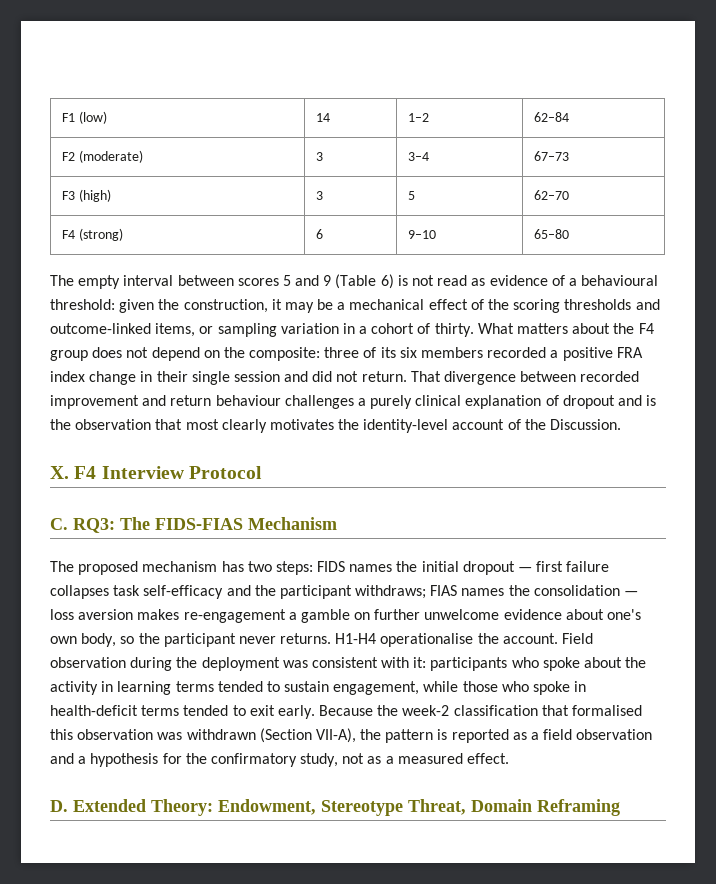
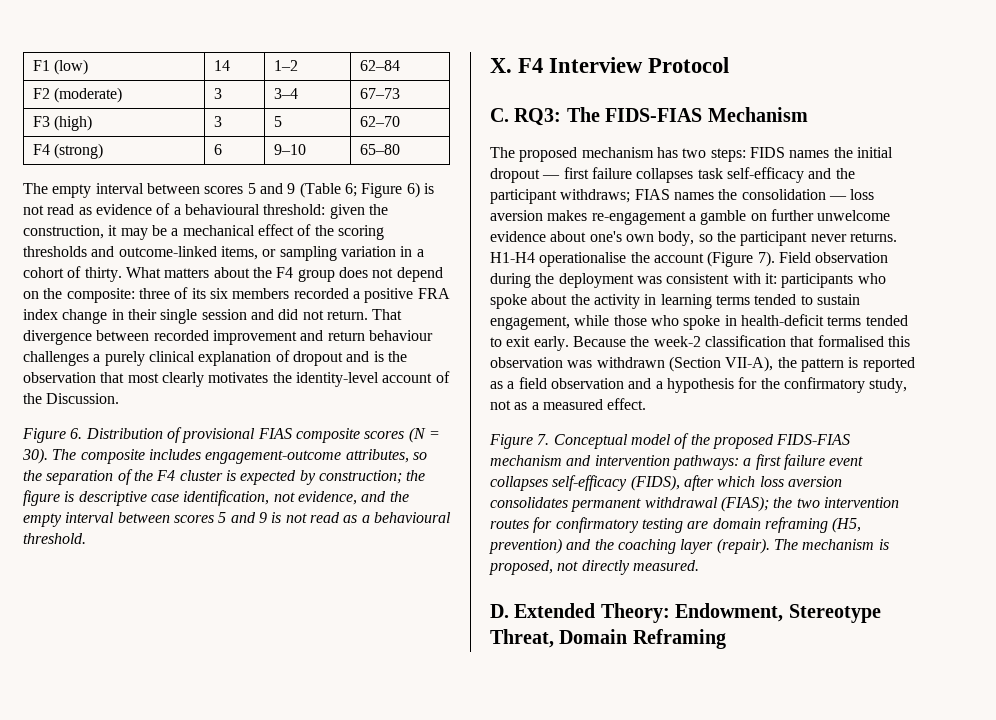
- The empty interval between scores 5 and 9 (Table 6) is not read as evidence of a behavioural threshold: given the construction, it may be a mechanical effect of the scoring thresholds and outcome-linked items, or sampling variation in a cohort of thirty.
+ The empty interval between scores 5 and 9 (Table 6; Figure 6) is not read as evidence of a behavioural threshold: given the construction, it may be a mechanical effect of the scoring thresholds and outcome-linked items, or sampling variation in a cohort of thirty.
+ Figure 6. Distribution of provisional FIAS composite scores (N = 30). The composite includes engagement-outcome attributes, so the separation of the F4 cluster is expected by construction; the figure is descriptive case identification, not evidence, and the empty interval between scores 5 and 9 is not read as a behavioural threshold.
- H1-H4 operationalise the account.
+ H1-H4 operationalise the account (Figure 7).
+ Figure 7. Conceptual model of the proposed FIDS-FIAS mechanism and intervention pathways: a first failure event collapses self-efficacy (FIDS), after which loss aversion consolidates permanent withdrawal (FIAS); the two intervention routes for confirmatory testing are domain reframing (H5, prevention) and the coaching layer (repair). The mechanism is proposed, not directly measured.

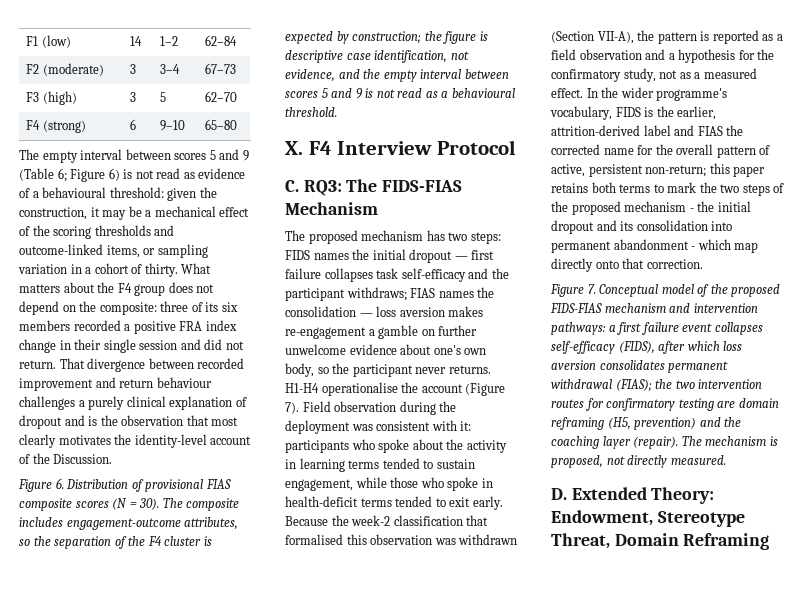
+ In the wider programme's vocabulary, FIDS is the earlier, attrition-derived label and FIAS the corrected name for the overall pattern of active, persistent non-return; this paper retains both terms to mark the two steps of the proposed mechanism - the initial dropout and its consolidation into permanent abandonment - which map directly onto that correction.

